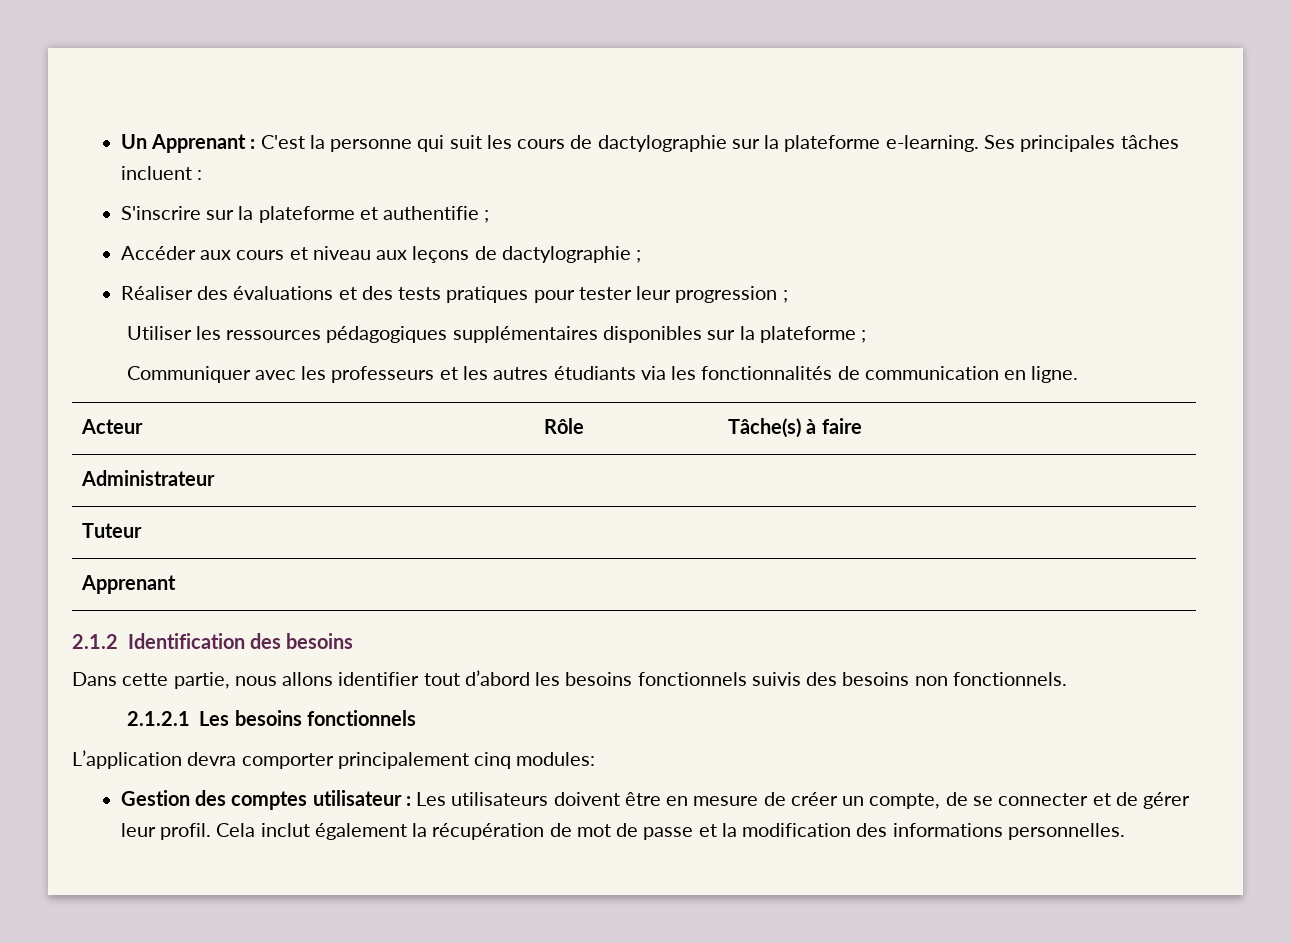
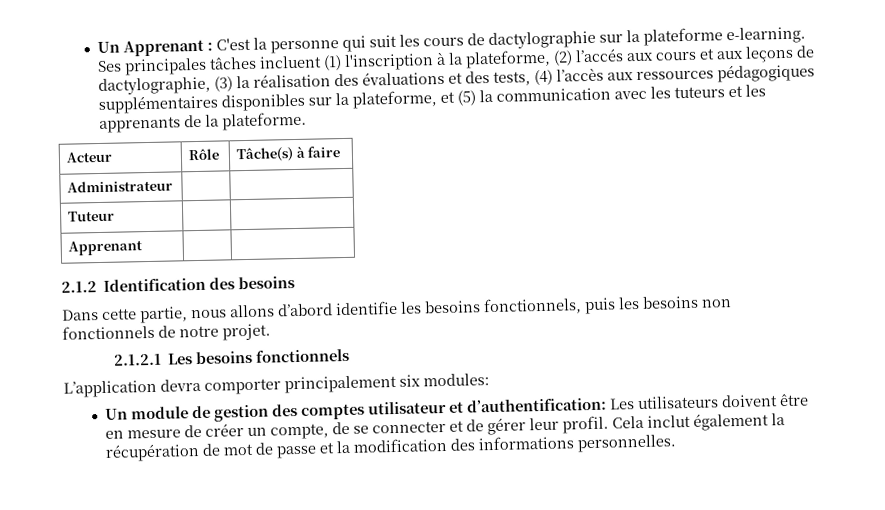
- Ses principales tâches incluent :
- S'inscrire sur la plateforme et authentifie ;
- Accéder aux cours et niveau aux leçons de dactylographie ;
- Réaliser des évaluations et des tests pratiques pour tester leur progression ;
- Utiliser les ressources pédagogiques supplémentaires disponibles sur la plateforme ;
- Communiquer avec les professeurs et les autres étudiants via les fonctionnalités de communication en ligne.
+ Ses principales tâches incluent (1) l'inscription à la plateforme, (2) l’accés aux cours et aux leçons de dactylographie, (3) la réalisation des évaluations et des tests, (4) l’accès aux ressources pédagogiques supplémentaires disponibles sur la plateforme, et (5) la communication avec les tuteurs et les apprenants de la plateforme.
- Dans cette partie, nous allons identifier tout d’abord les besoins fonctionnels suivis des besoins non fonctionnels.
+ Dans cette partie, nous allons d’abord identifie les besoins fonctionnels, puis les besoins non fonctionnels de notre projet.
- L’application devra comporter principalement cinq modules:
+ L’application devra comporter principalement six modules:
- Gestion des comptes utilisateur : Les utilisateurs doivent être en mesure de créer un compte, de se connecter et de gérer leur profil.
+ Un module de gestion des comptes utilisateur et d’authentification: Les utilisateurs doivent être en mesure de créer un compte, de se connecter et de gérer leur profil.

